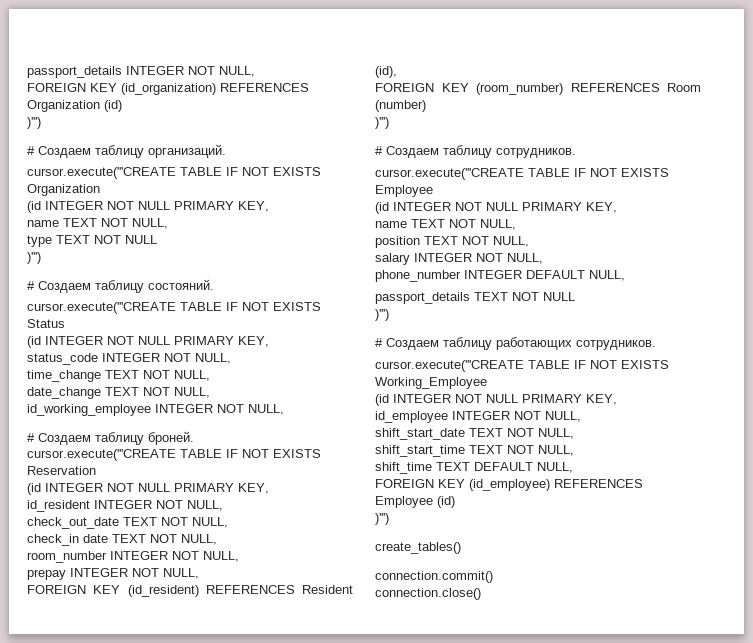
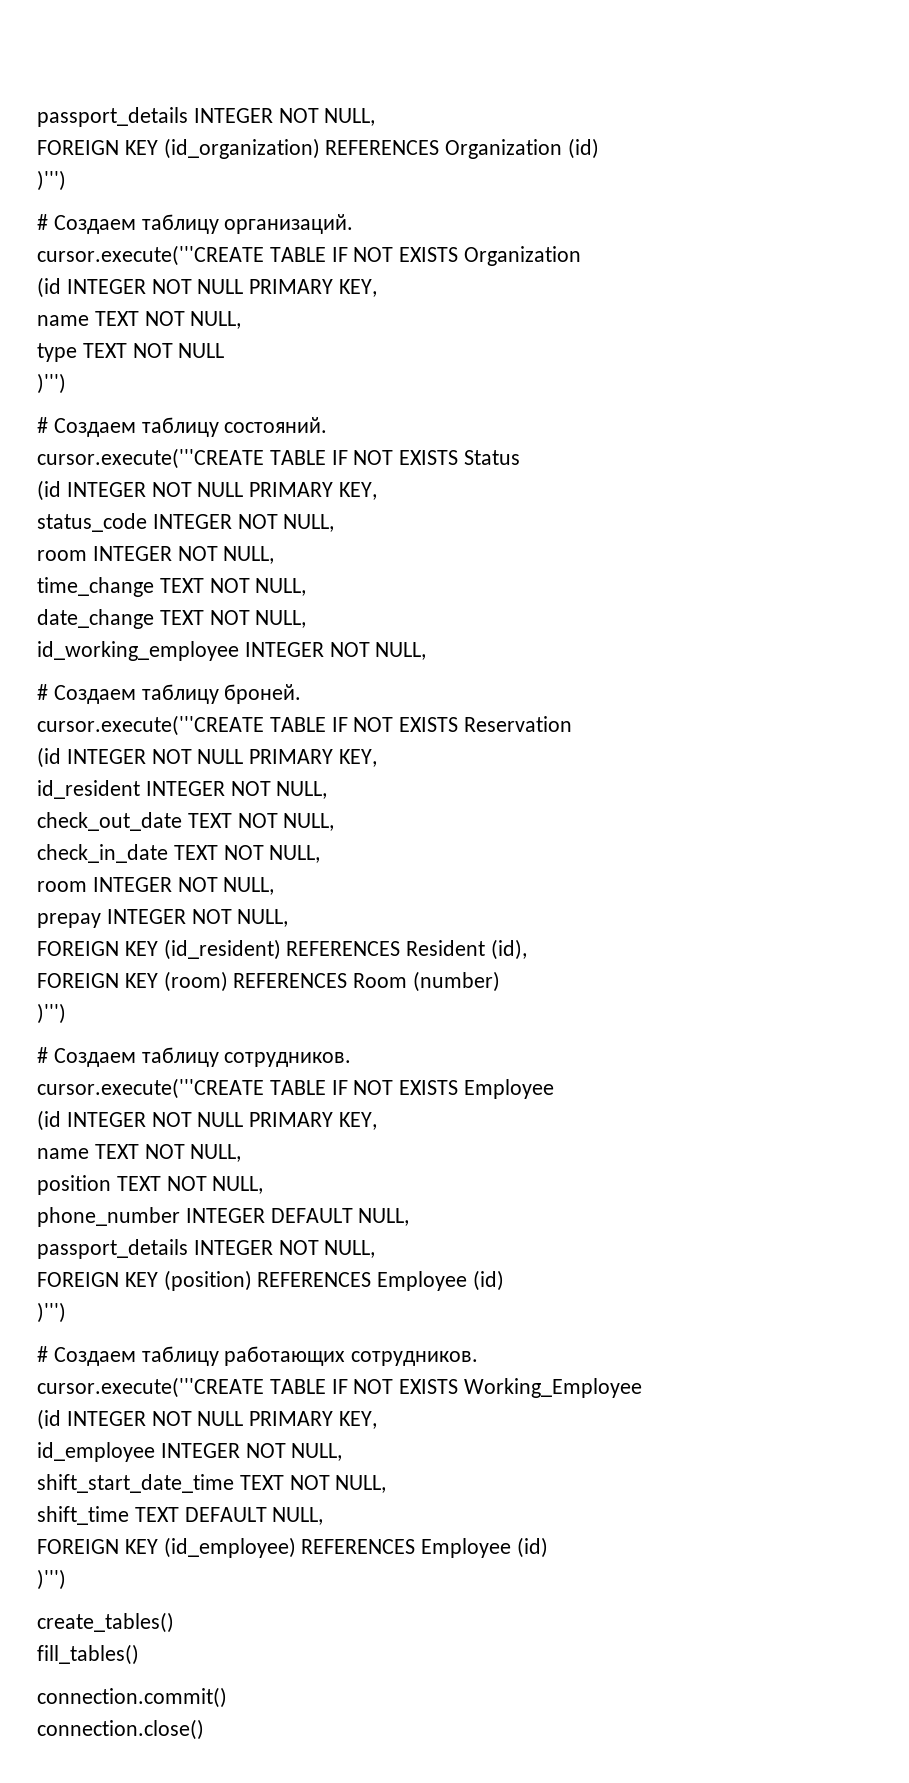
  status_code INTEGER NOT NULL,
+ room INTEGER NOT NULL,
- check_in date TEXT NOT NULL,
- room_number INTEGER NOT NULL,
+ check_in_date TEXT NOT NULL,
+ room INTEGER NOT NULL,
- FOREIGN KEY (room_number) REFERENCES Room (number)
+ FOREIGN KEY (room) REFERENCES Room (number)
- salary INTEGER NOT NULL,
  phone_number INTEGER DEFAULT NULL,
- passport_details TEXT NOT NULL
+ passport_details INTEGER NOT NULL,
+ FOREIGN KEY (position) REFERENCES Employee (id)
- shift_start_date TEXT NOT NULL,
- shift_start_time TEXT NOT NULL,
+ shift_start_date_time TEXT NOT NULL,
+ fill_tables()

